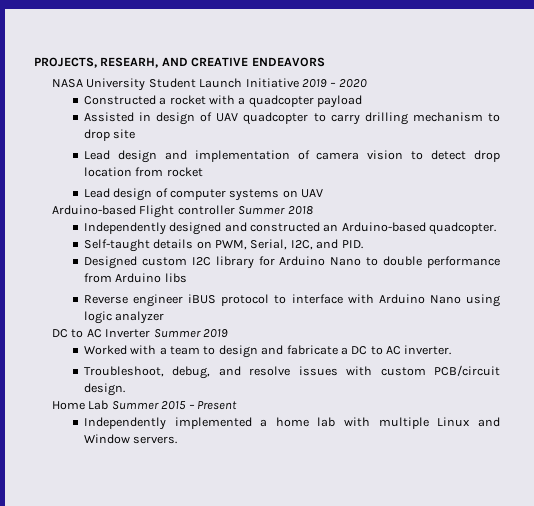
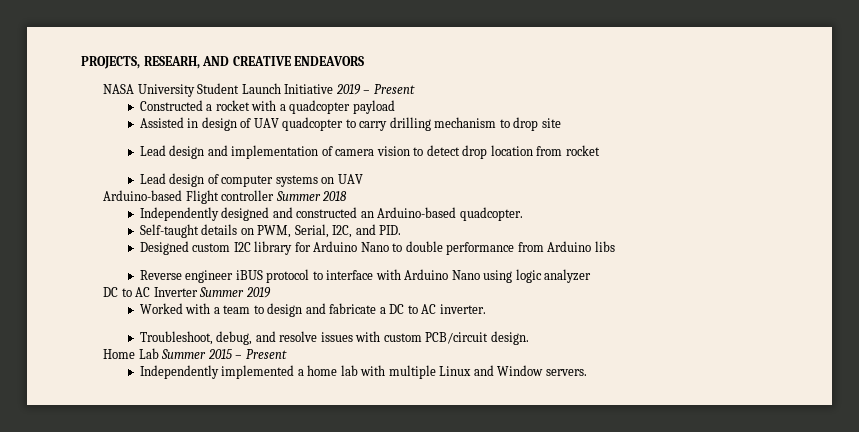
- NASA University Student Launch Initiative 2019 – 2020
+ NASA University Student Launch Initiative 2019 – Present

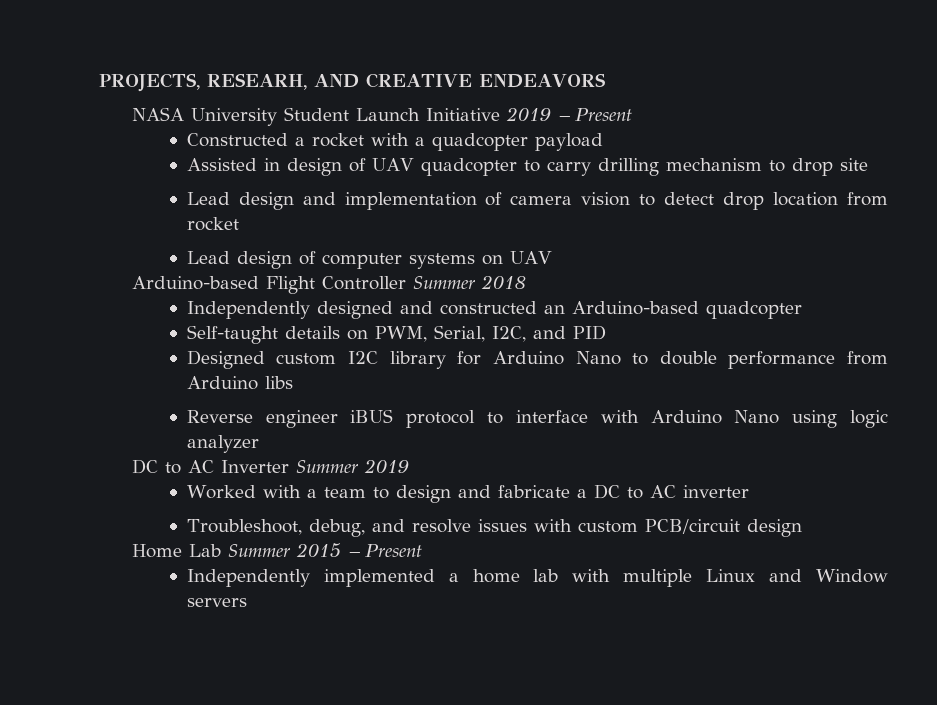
- Arduino-based Flight controller Summer 2018
+ Arduino-based Flight Controller Summer 2018
- Independently designed and constructed an Arduino-based quadcopter.
+ Independently designed and constructed an Arduino-based quadcopter
- Self-taught details on PWM, Serial, I2C, and PID.
+ Self-taught details on PWM, Serial, I2C, and PID
- Worked with a team to design and fabricate a DC to AC inverter.
+ Worked with a team to design and fabricate a DC to AC inverter
- Troubleshoot, debug, and resolve issues with custom PCB/circuit design.
+ Troubleshoot, debug, and resolve issues with custom PCB/circuit design
- Independently implemented a home lab with multiple Linux and Window servers.
+ Independently implemented a home lab with multiple Linux and Window servers

